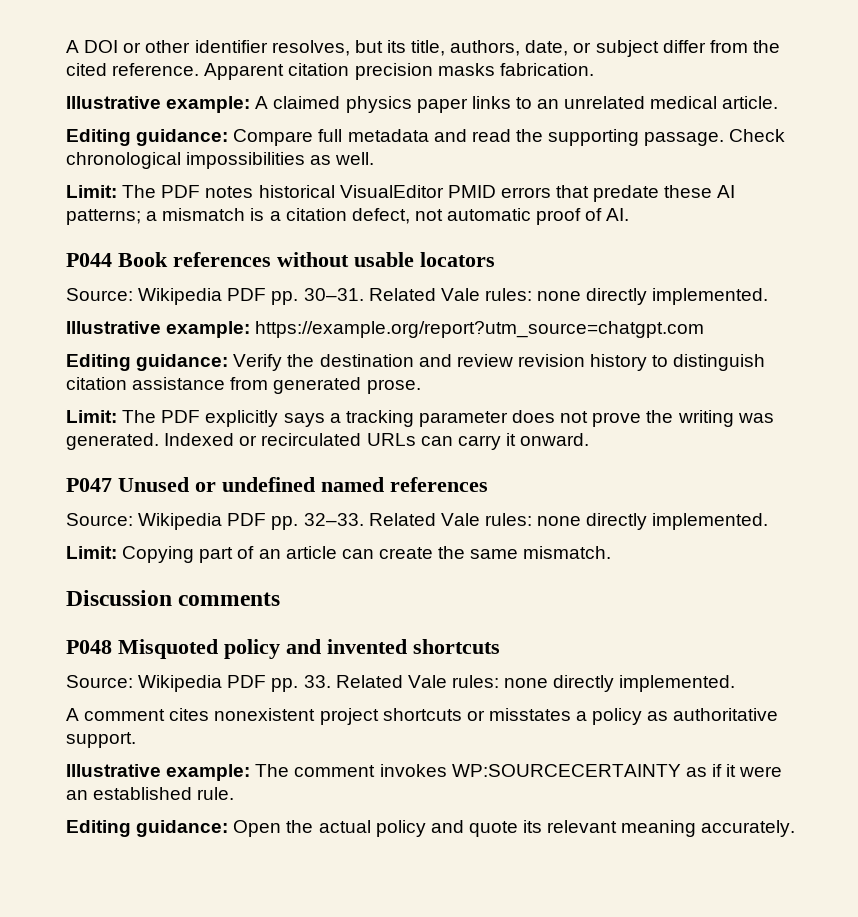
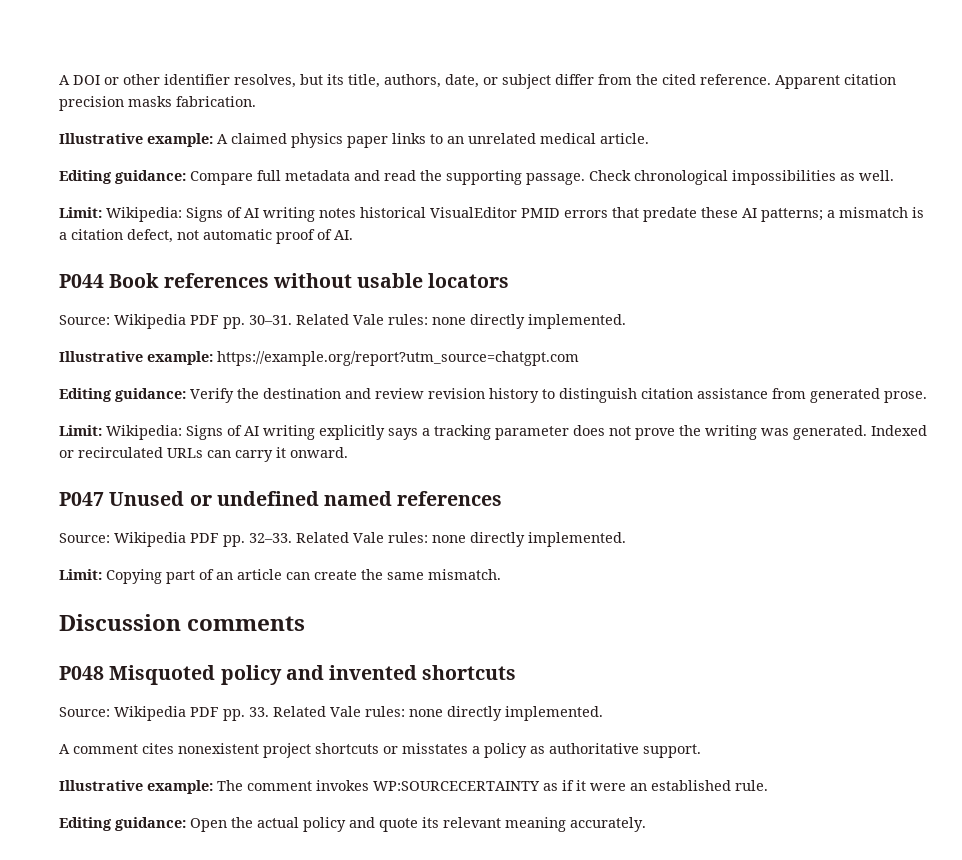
- Limit: The PDF notes historical VisualEditor PMID errors that predate these AI patterns; a mismatch is a citation defect, not automatic proof of AI.
+ Limit: Wikipedia: Signs of AI writing notes historical VisualEditor PMID errors that predate these AI patterns; a mismatch is a citation defect, not automatic proof of AI.
- Limit: The PDF explicitly says a tracking parameter does not prove the writing was generated.
+ Limit: Wikipedia: Signs of AI writing explicitly says a tracking parameter does not prove the writing was generated.

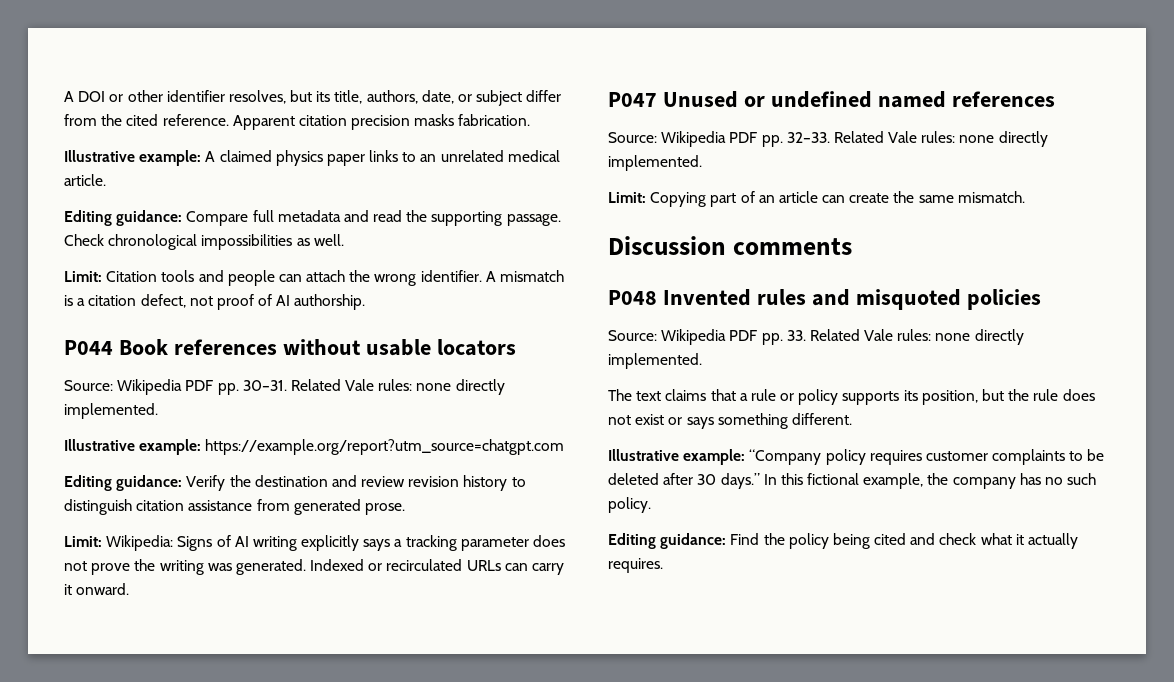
- Limit: Wikipedia: Signs of AI writing notes historical VisualEditor PMID errors that predate these AI patterns; a mismatch is a citation defect, not automatic proof of AI.
+ Limit: Citation tools and people can attach the wrong identifier. A mismatch is a citation defect, not proof of AI authorship.
- P048 Misquoted policy and invented shortcuts
+ P048 Invented rules and misquoted policies
- A comment cites nonexistent project shortcuts or misstates a policy as authoritative support.
- Illustrative example: The comment invokes WP:SOURCECERTAINTY as if it were an established rule.
- Editing guidance: Open the actual policy and quote its relevant meaning accurately.
+ The text claims that a rule or policy supports its position, but the rule does not exist or says something different.
+ Illustrative example: “Company policy requires customer complaints to be deleted after 30 days.” In this fictional example, the company has no such policy.
+ Editing guidance: Find the policy being cited and check what it actually requires.

